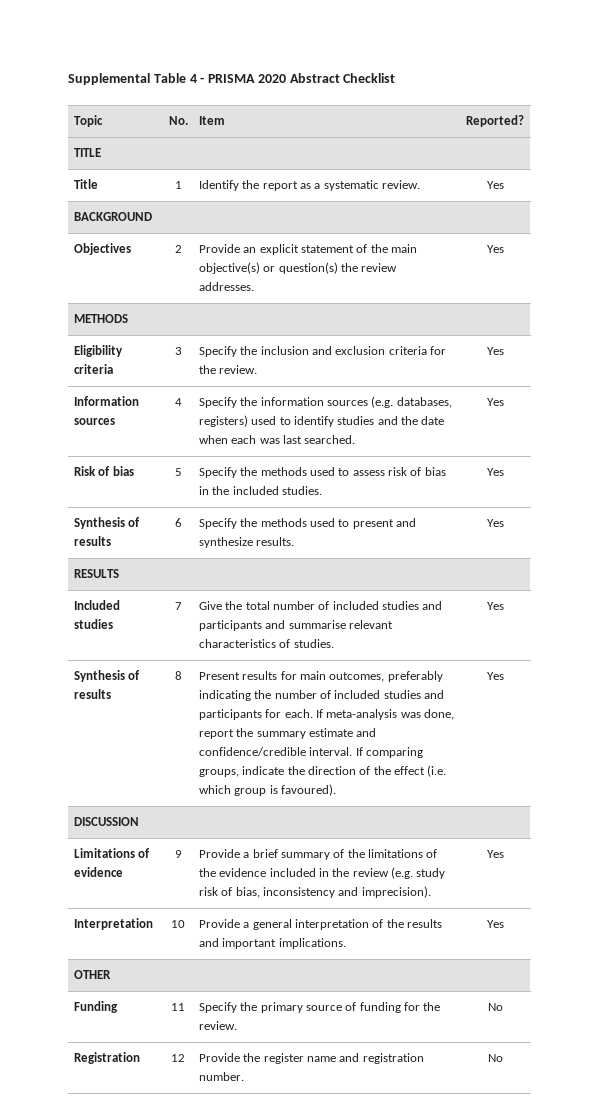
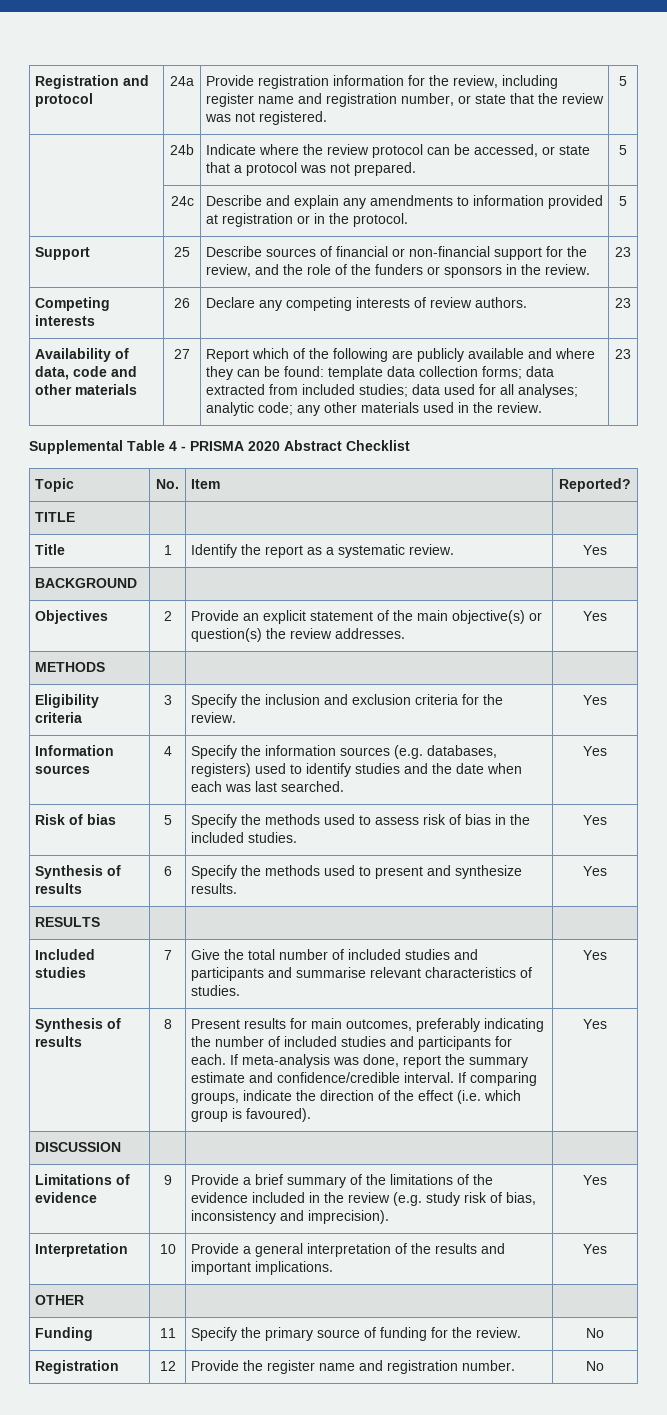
+ Registration and protocol | 24a | Provide registration information for the review, including register name and registration number, or state that the review was not registered. | 5
+ | 24b | Indicate where the review protocol can be accessed, or state that a protocol was not prepared. | 5
+ | 24c | Describe and explain any amendments to information provided at registration or in the protocol. | 5
+ Support | 25 | Describe sources of financial or non-financial support for the review, and the role of the funders or sponsors in the review. | 23
+ Competing interests | 26 | Declare any competing interests of review authors. | 23
+ Availability of data, code and other materials | 27 | Report which of the following are publicly available and where they can be found: template data collection forms; data extracted from included studies; data used for all analyses; analytic code; any other materials used in the review. | 23

